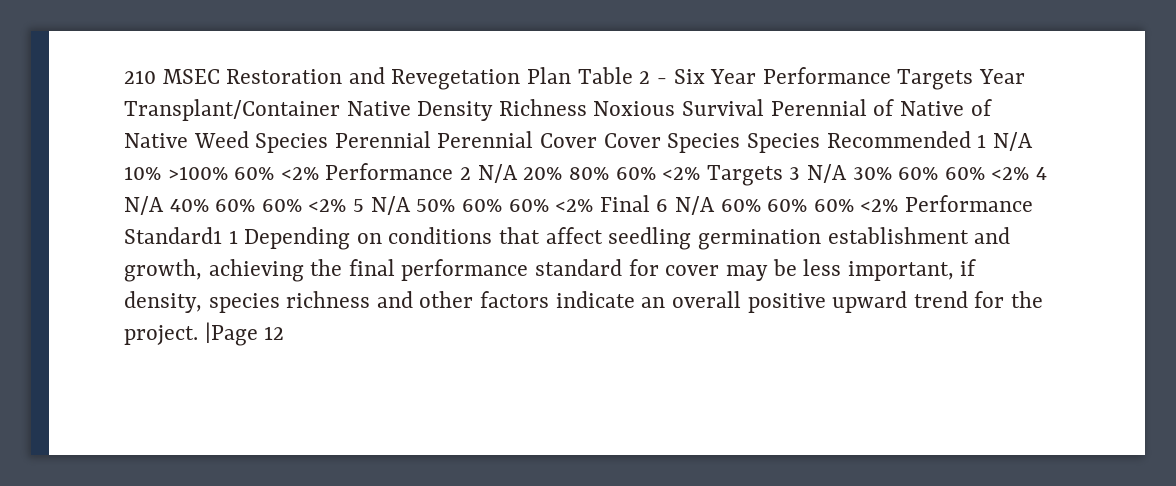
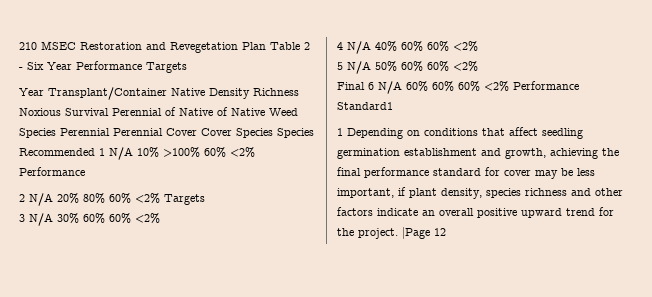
- 210 MSEC Restoration and Revegetation Plan Table 2 - Six Year Performance Targets Year Transplant/Container Native Density Richness Noxious Survival Perennial of Native of Native Weed Species Perennial Perennial Cover Cover Species Species Recommended 1 N/A 10% >100% 60% <2% Performance 2 N/A 20% 80% 60% <2% Targets 3 N/A 30% 60% 60% <2% 4 N/A 40% 60% 60% <2% 5 N/A 50% 60% 60% <2% Final 6 N/A 60% 60% 60% <2% Performance Standard1 1 Depending on conditions that affect seedling germination establishment and growth, achieving the final performance standard for cover may be less important, if density, species richness and other factors indicate an overall positive upward trend for the project.
+ 210 MSEC Restoration and Revegetation Plan Table 2 - Six Year Performance Targets
+ Year Transplant/Container Native Density Richness Noxious Survival Perennial of Native of Native Weed Species Perennial Perennial Cover Cover Species Species Recommended 1 N/A 10% >100% 60% <2% Performance
+ 2 N/A 20% 80% 60% <2% Targets
+ 3 N/A 30% 60% 60% <2%
+ 4 N/A 40% 60% 60% <2%
+ 5 N/A 50% 60% 60% <2%
+ Final 6 N/A 60% 60% 60% <2% Performance Standard1
+ 1 Depending on conditions that affect seedling germination establishment and growth, achieving the final performance standard for cover may be less important, if plant density, species richness and other factors indicate an overall positive upward trend for the project.

